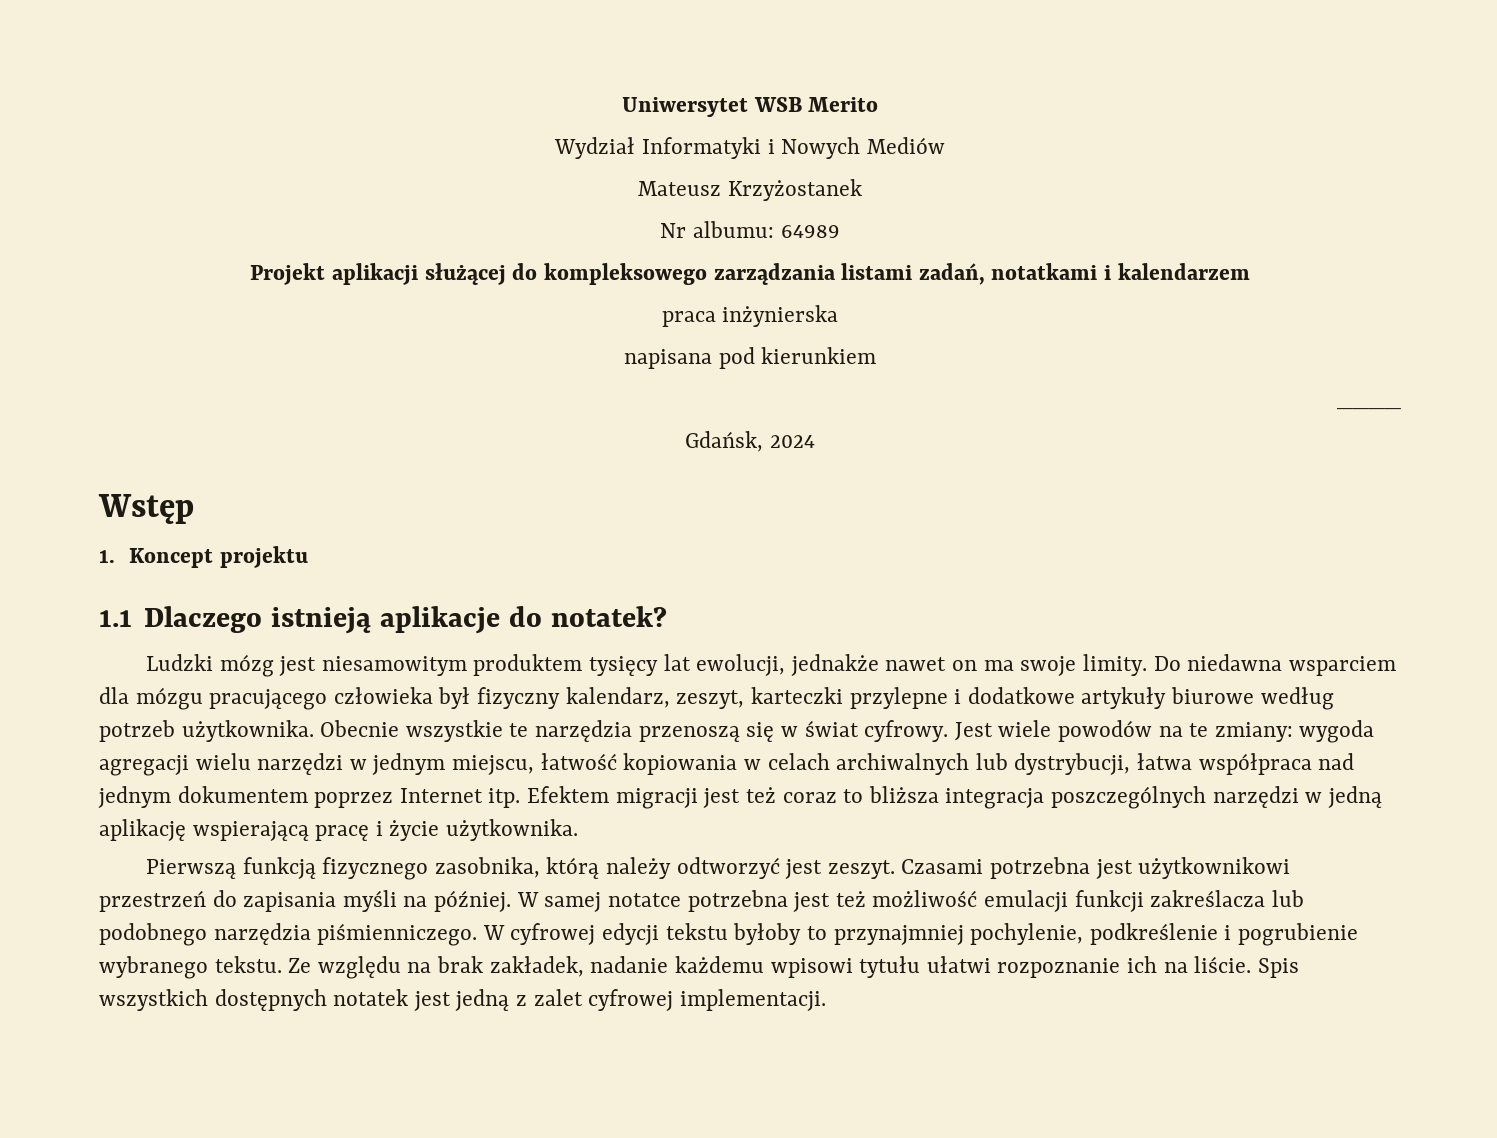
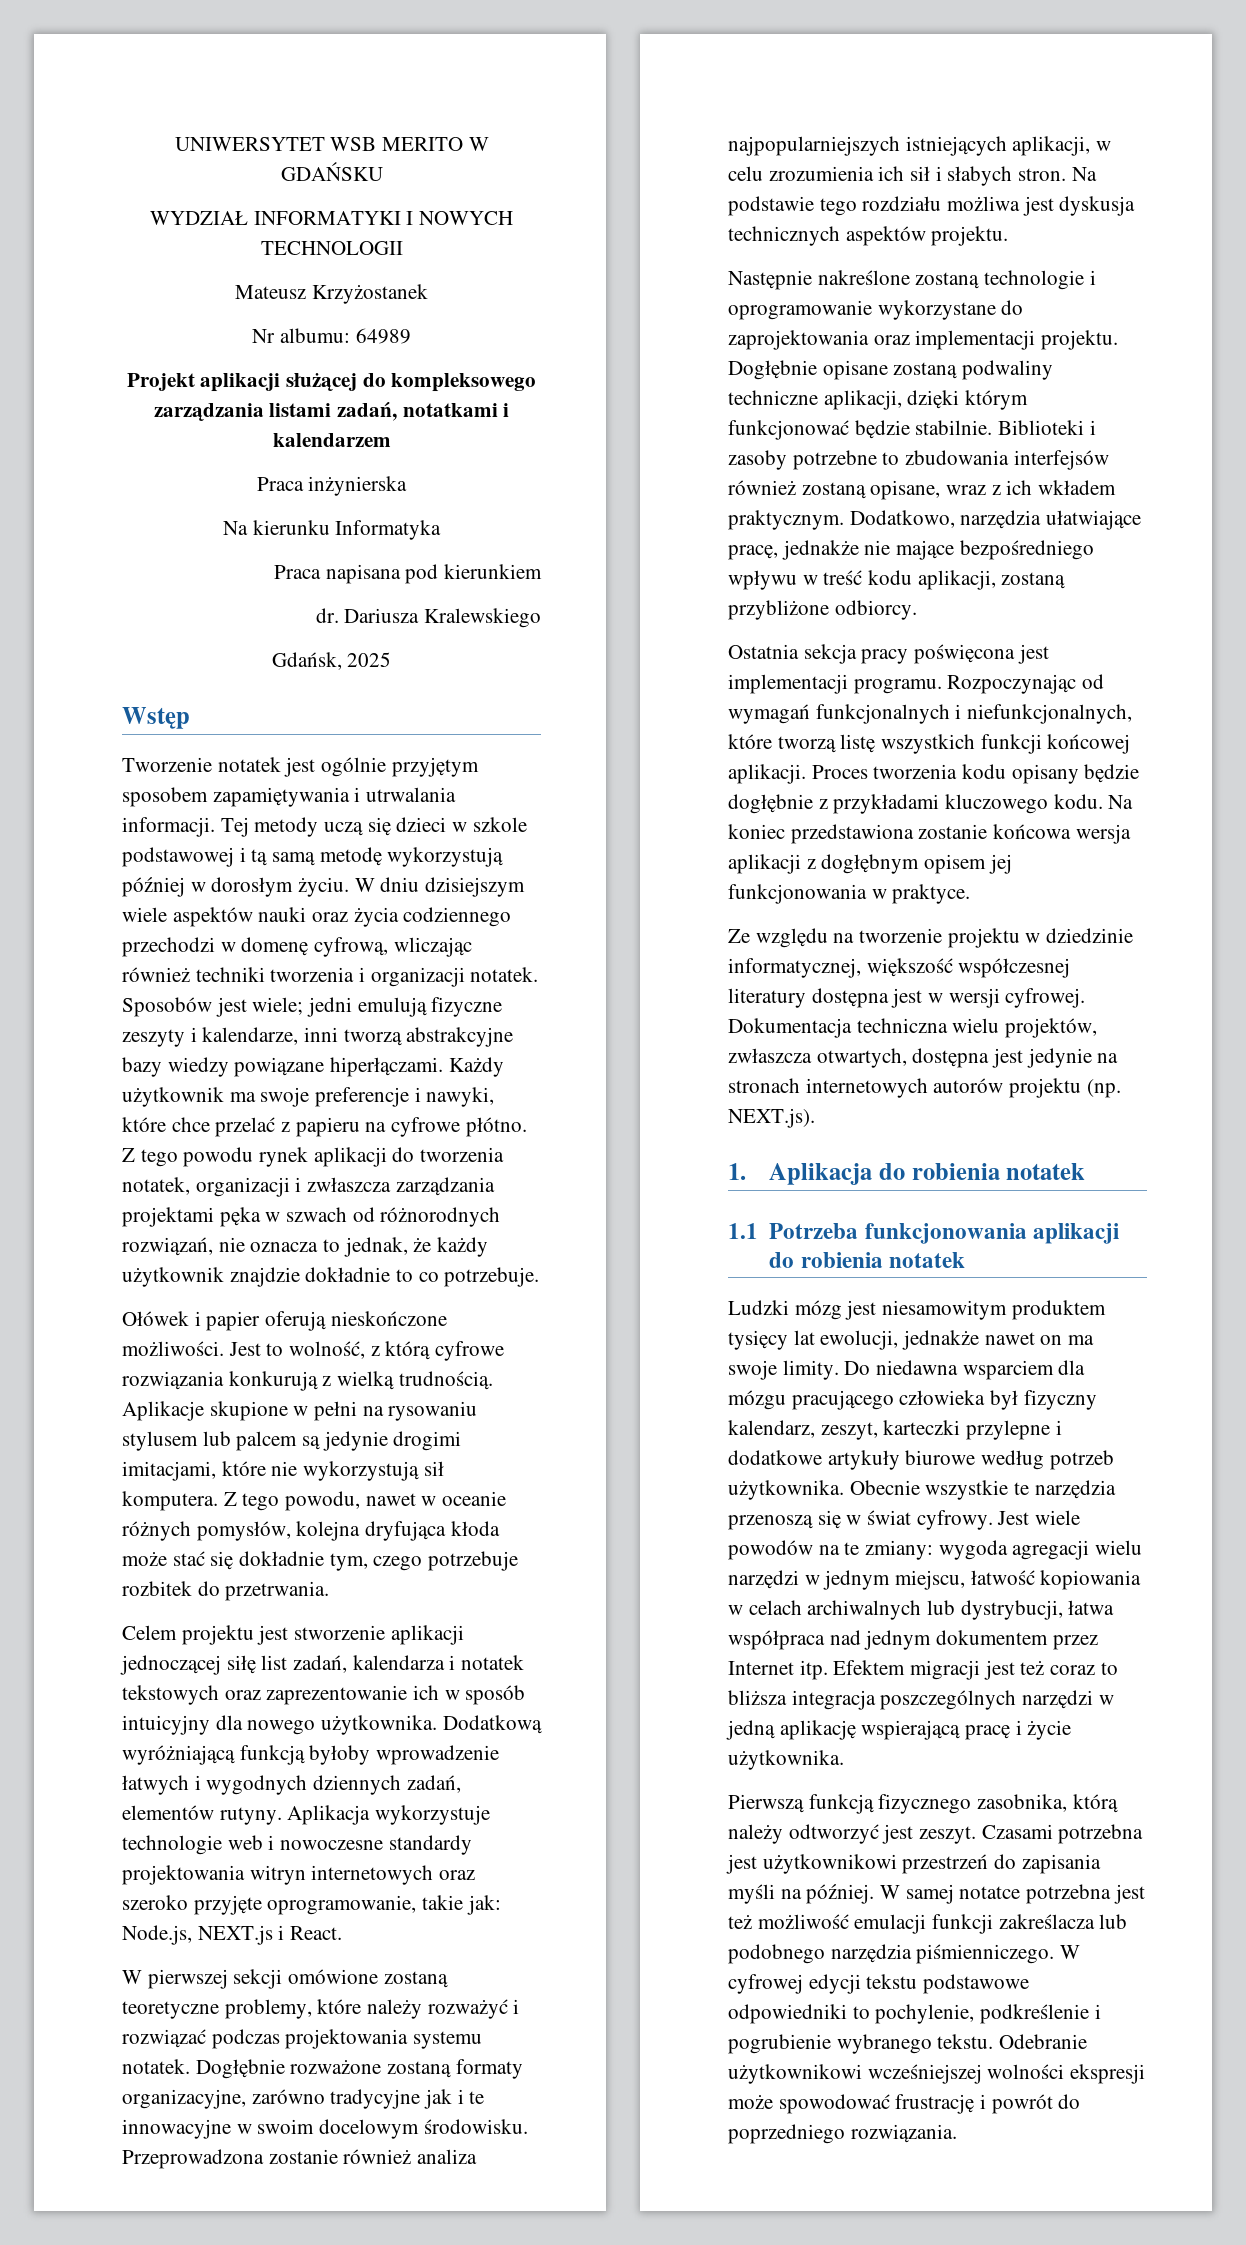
- Uniwersytet WSB Merito
- Wydział Informatyki i Nowych Mediów
+ UNIWERSYTET WSB MERITO W GDAŃSKU
+ WYDZIAŁ INFORMATYKI I NOWYCH TECHNOLOGII
- praca inżynierska
+ Praca inżynierska
- napisana pod kierunkiem
+ Na kierunku Informatyka
+ Praca napisana pod kierunkiem
- ____
+ dr. Dariusza Kralewskiego
- Gdańsk, 2024
+ Gdańsk, 2025
- 1. Koncept projektu
- 1.1 Dlaczego istnieją aplikacje do notatek?
+ Tworzenie notatek jest ogólnie przyjętym sposobem zapamiętywania i utrwalania informacji. Tej metody uczą się dzieci w szkole podstawowej i tą samą metodę wykorzystują później w dorosłym życiu. W dniu dzisiejszym wiele aspektów nauki oraz życia codziennego przechodzi w domenę cyfrową, wliczając również techniki tworzenia i organizacji notatek. Sposobów jest wiele; jedni emulują fizyczne zeszyty i kalendarze, inni tworzą abstrakcyjne bazy wiedzy powiązane hiperłączami. Każdy użytkownik ma swoje preferencje i nawyki, które chce przelać z papieru na cyfrowe płótno. Z tego powodu rynek aplikacji do tworzenia notatek, organizacji i zwłaszcza zarządzania projektami pęka w szwach od różnorodnych rozwiązań, nie oznacza to jednak, że każdy użytkownik znajdzie dokładnie to co potrzebuje.
+ Ołówek i papier oferują nieskończone możliwości. Jest to wolność, z którą cyfrowe rozwiązania konkurują z wielką trudnością. Aplikacje skupione w pełni na rysowaniu stylusem lub palcem są jedynie drogimi imitacjami, które nie wykorzystują sił komputera. Z tego powodu, nawet w oceanie różnych pomysłów, kolejna dryfująca kłoda może stać się dokładnie tym, czego potrzebuje rozbitek do przetrwania.
+ Celem projektu jest stworzenie aplikacji jednoczącej siłę list zadań, kalendarza i notatek tekstowych oraz zaprezentowanie ich w sposób intuicyjny dla nowego użytkownika. Dodatkową wyróżniającą funkcją byłoby wprowadzenie łatwych i wygodnych dziennych zadań, elementów rutyny. Aplikacja wykorzystuje technologie web i nowoczesne standardy projektowania witryn internetowych oraz szeroko przyjęte oprogramowanie, takie jak: Node.js, NEXT.js i React.
+ W pierwszej sekcji omówione zostaną teoretyczne problemy, które należy rozważyć i rozwiązać podczas projektowania systemu notatek. Dogłębnie rozważone zostaną formaty organizacyjne, zarówno tradycyjne jak i te innowacyjne w swoim docelowym środowisku. Przeprowadzona zostanie również analiza najpopularniejszych istniejących aplikacji, w celu zrozumienia ich sił i słabych stron. Na podstawie tego rozdziału możliwa jest dyskusja technicznych aspektów projektu.
+ Następnie nakreślone zostaną technologie i oprogramowanie wykorzystane do zaprojektowania oraz implementacji projektu. Dogłębnie opisane zostaną podwaliny techniczne aplikacji, dzięki którym funkcjonować będzie stabilnie. Biblioteki i zasoby potrzebne to zbudowania interfejsów również zostaną opisane, wraz z ich wkładem praktycznym. Dodatkowo, narzędzia ułatwiające pracę, jednakże nie mające bezpośredniego wpływu w treść kodu aplikacji, zostaną przybliżone odbiorcy.
+ Ostatnia sekcja pracy poświęcona jest implementacji programu. Rozpoczynając od wymagań funkcjonalnych i niefunkcjonalnych, które tworzą listę wszystkich funkcji końcowej aplikacji. Proces tworzenia kodu opisany będzie dogłębnie z przykładami kluczowego kodu. Na koniec przedstawiona zostanie końcowa wersja aplikacji z dogłębnym opisem jej funkcjonowania w praktyce.
+ Ze względu na tworzenie projektu w dziedzinie informatycznej, większość współczesnej literatury dostępna jest w wersji cyfrowej. Dokumentacja techniczna wielu projektów, zwłaszcza otwartych, dostępna jest jedynie na stronach internetowych autorów projektu (np. NEXT.js).
+ 1. Aplikacja do robienia notatek
+ 1.1 Potrzeba funkcjonowania aplikacji do robienia notatek
- Jest wiele powodów na te zmiany: wygoda agregacji wielu narzędzi w jednym miejscu, łatwość kopiowania w celach archiwalnych lub dystrybucji, łatwa współpraca nad jednym dokumentem poprzez Internet itp.
+ Jest wiele powodów na te zmiany: wygoda agregacji wielu narzędzi w jednym miejscu, łatwość kopiowania w celach archiwalnych lub dystrybucji, łatwa współpraca nad jednym dokumentem przez Internet itp.
- W cyfrowej edycji tekstu byłoby to przynajmniej pochylenie, podkreślenie i pogrubienie wybranego tekstu.
+ W cyfrowej edycji tekstu podstawowe odpowiedniki to pochylenie, podkreślenie i pogrubienie wybranego tekstu.
- Ze względu na brak zakładek, nadanie każdemu wpisowi tytułu ułatwi rozpoznanie ich na liście. Spis wszystkich dostępnych notatek jest jedną z zalet cyfrowej implementacji.
+ Odebranie użytkownikowi wcześniejszej wolności ekspresji może spowodować frustrację i powrót do poprzedniego rozwiązania.

